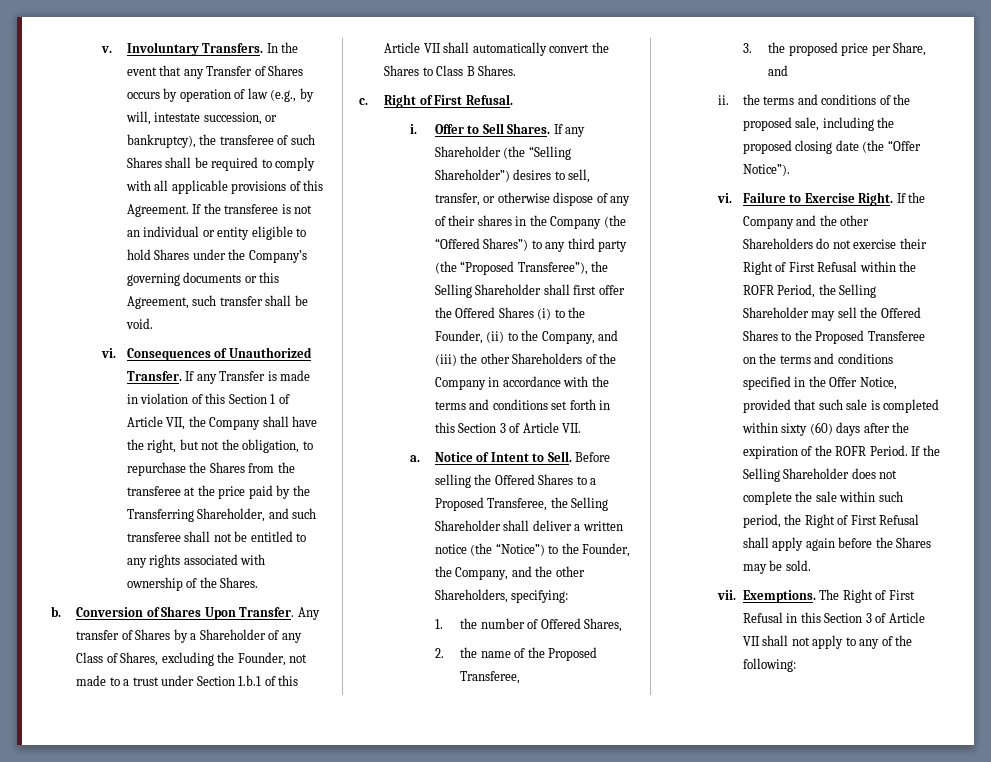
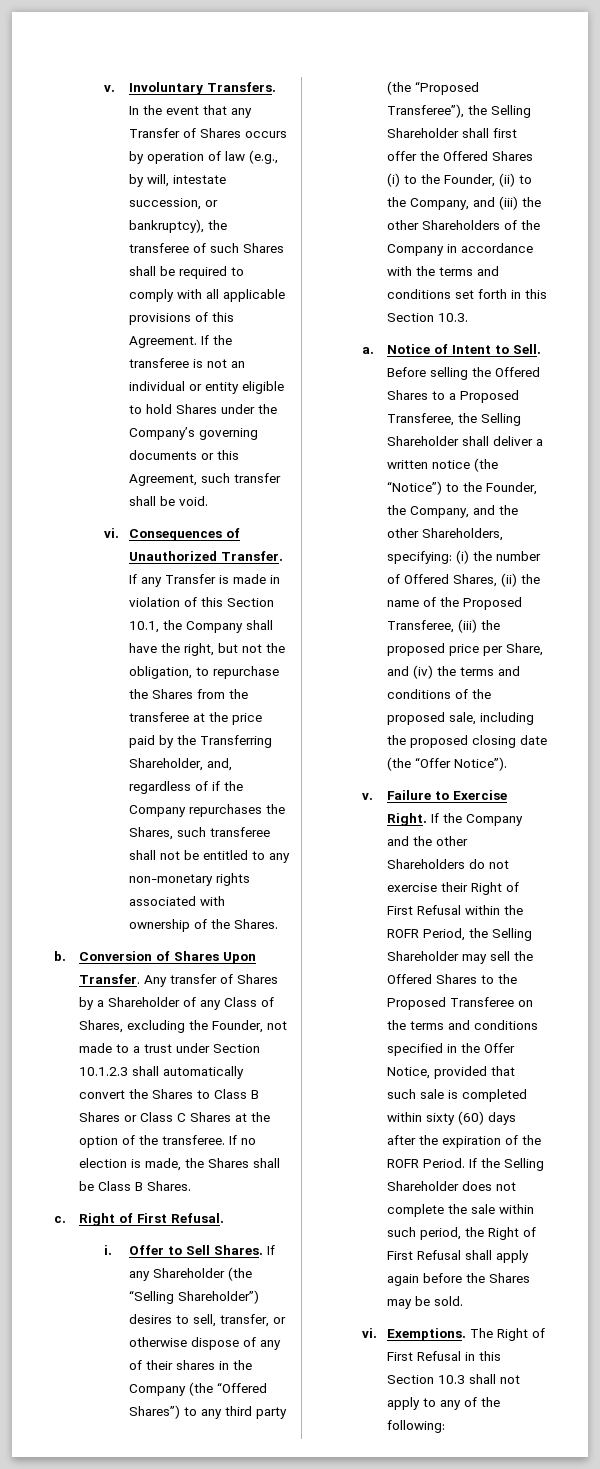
- If any Transfer is made in violation of this Section 1 of Article VII, the Company shall have the right, but not the obligation, to repurchase the Shares from the transferee at the price paid by the Transferring Shareholder, and such transferee shall not be entitled to any rights associated with ownership of the Shares.
+ If any Transfer is made in violation of this Section 10.1, the Company shall have the right, but not the obligation, to repurchase the Shares from the transferee at the price paid by the Transferring Shareholder, and, regardless of if the Company repurchases the Shares, such transferee shall not be entitled to any non-monetary rights associated with ownership of the Shares.
- Any transfer of Shares by a Shareholder of any Class of Shares, excluding the Founder, not made to a trust under Section 1.b.1 of this Article VII shall automatically convert the Shares to Class B Shares.
+ Any transfer of Shares by a Shareholder of any Class of Shares, excluding the Founder, not made to a trust under Section 10.1.2.3 shall automatically convert the Shares to Class B Shares or Class C Shares at the option of the transferee. If no election is made, the Shares shall be Class B Shares.
- If any Shareholder (the “Selling Shareholder”) desires to sell, transfer, or otherwise dispose of any of their shares in the Company (the “Offered Shares”) to any third party (the “Proposed Transferee”), the Selling Shareholder shall first offer the Offered Shares (i) to the Founder, (ii) to the Company, and (iii) the other Shareholders of the Company in accordance with the terms and conditions set forth in this Section 3 of Article VII.
+ If any Shareholder (the “Selling Shareholder”) desires to sell, transfer, or otherwise dispose of any of their shares in the Company (the “Offered Shares”) to any third party (the “Proposed Transferee”), the Selling Shareholder shall first offer the Offered Shares (i) to the Founder, (ii) to the Company, and (iii) the other Shareholders of the Company in accordance with the terms and conditions set forth in this Section 10.3.
- Before selling the Offered Shares to a Proposed Transferee, the Selling Shareholder shall deliver a written notice (the “Notice”) to the Founder, the Company, and the other Shareholders, specifying:
- 1. the number of Offered Shares,
- 2. the name of the Proposed Transferee,
- 3. the proposed price per Share, and
- ii. the terms and conditions of the proposed sale, including the proposed closing date (the “Offer Notice”).
- vi.
+ Before selling the Offered Shares to a Proposed Transferee, the Selling Shareholder shall deliver a written notice (the “Notice”) to the Founder, the Company, and the other Shareholders, specifying: (i) the number of Offered Shares, (ii) the name of the Proposed Transferee, (iii) the proposed price per Share, and (iv) the terms and conditions of the proposed sale, including the proposed closing date (the “Offer Notice”).
+ v.
  If the Selling Shareholder does not complete the sale within such period, the Right of First Refusal shall apply again before the Shares may be sold.
- vii.
+ vi.
- The Right of First Refusal in this Section 3 of Article VII shall not apply to any of the following:
+ The Right of First Refusal in this Section 10.3 shall not apply to any of the following:

